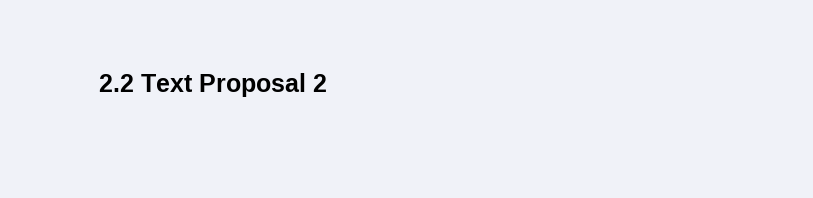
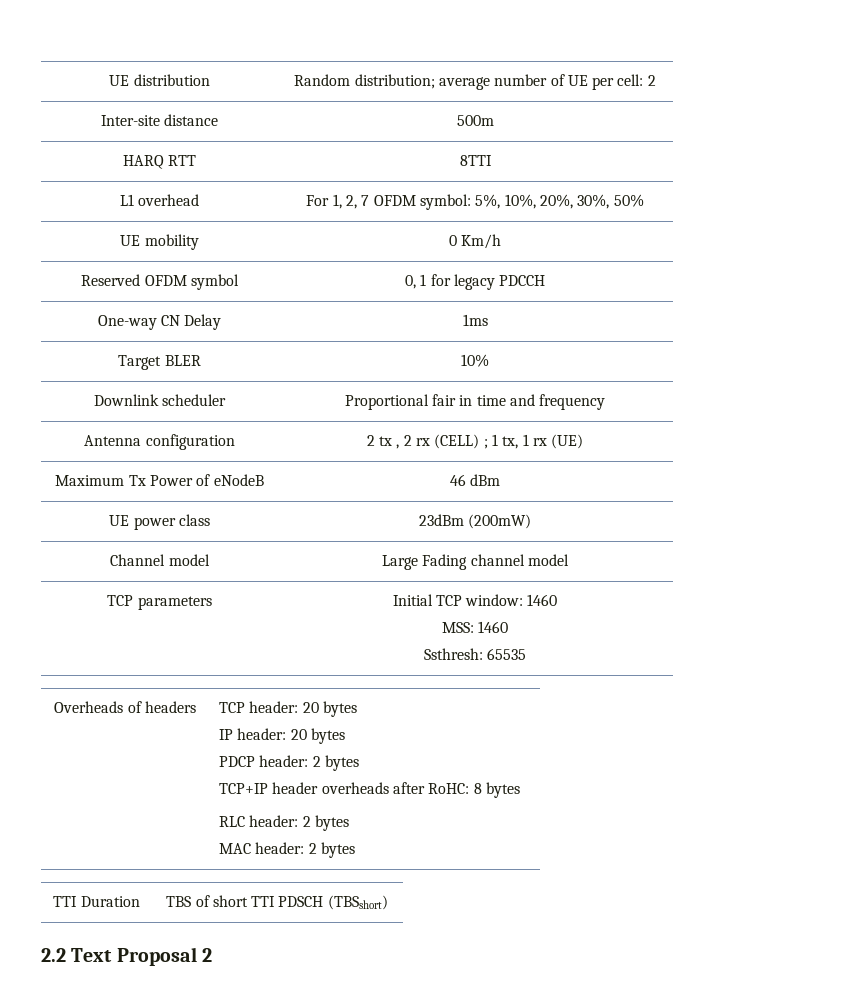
+ UE distribution | Random distribution; average number of UE per cell: 2
+ Inter-site distance | 500m
+ HARQ RTT | 8TTI
+ L1 overhead | For 1, 2, 7 OFDM symbol: 5%, 10%, 20%, 30%, 50%
+ UE mobility | 0 Km/h
+ Reserved OFDM symbol | 0, 1 for legacy PDCCH
+ One-way CN Delay | 1ms
+ Target BLER | 10%
+ Downlink scheduler | Proportional fair in time and frequency
+ Antenna configuration | 2 tx , 2 rx (CELL) ; 1 tx, 1 rx (UE)
+ Maximum Tx Power of eNodeB | 46 dBm
+ UE power class | 23dBm (200mW)
+ Channel model | Large Fading channel model
+ TCP parameters | Initial TCP window: 1460
+ MSS: 1460
+ Ssthresh: 65535
+ Overheads of headers | TCP header: 20 bytes
+ IP header: 20 bytes
+ PDCP header: 2 bytes
+ TCP+IP header overheads after RoHC: 8 bytes
+ RLC header: 2 bytes
+ MAC header: 2 bytes
+ TTI Duration | TBS of short TTI PDSCH (TBSshort)

